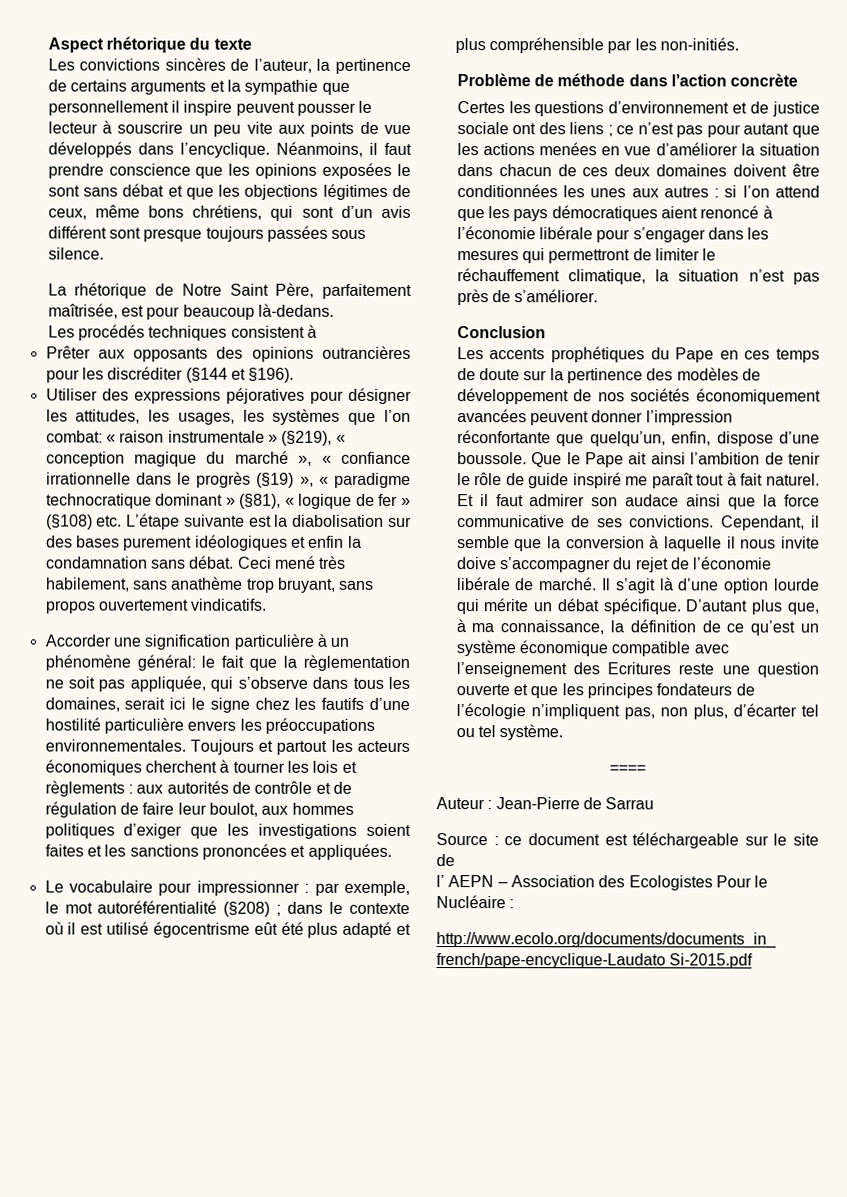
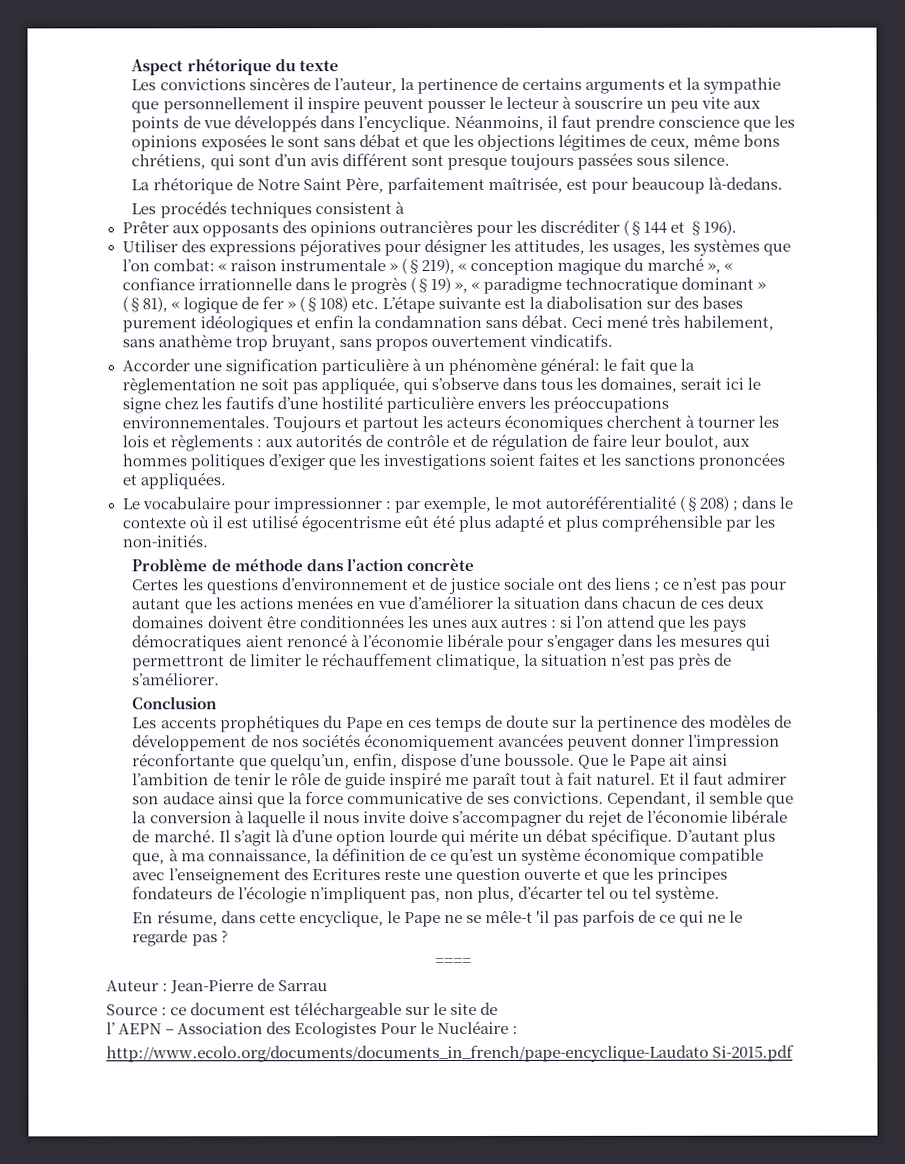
+ En résume, dans cette encyclique, le Pape ne se mêle-t 'il pas parfois de ce qui ne le regarde pas ?

